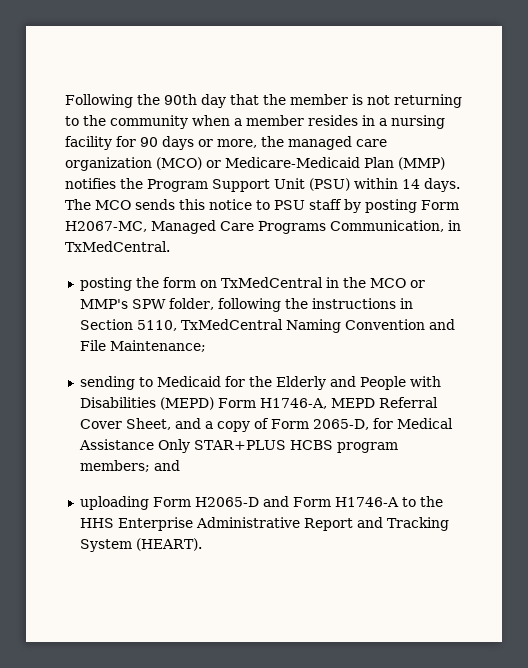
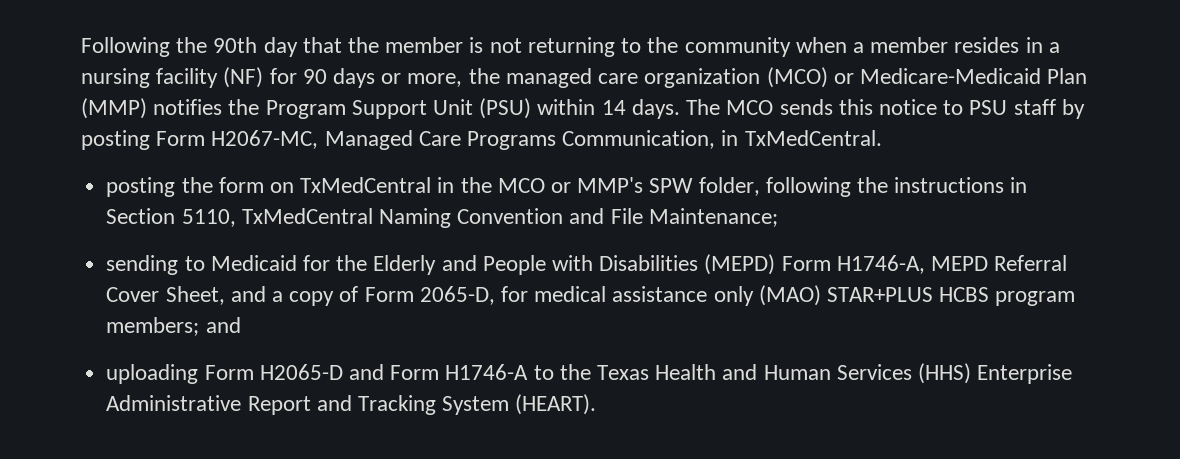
- Following the 90th day that the member is not returning to the community when a member resides in a nursing facility for 90 days or more, the managed care organization (MCO) or Medicare-Medicaid Plan (MMP) notifies the Program Support Unit (PSU) within 14 days.
+ Following the 90th day that the member is not returning to the community when a member resides in a nursing facility (NF) for 90 days or more, the managed care organization (MCO) or Medicare-Medicaid Plan (MMP) notifies the Program Support Unit (PSU) within 14 days.
- sending to Medicaid for the Elderly and People with Disabilities (MEPD) Form H1746-A, MEPD Referral Cover Sheet, and a copy of Form 2065-D, for Medical Assistance Only STAR+PLUS HCBS program members; and
+ sending to Medicaid for the Elderly and People with Disabilities (MEPD) Form H1746-A, MEPD Referral Cover Sheet, and a copy of Form 2065-D, for medical assistance only (MAO) STAR+PLUS HCBS program members; and
- uploading Form H2065-D and Form H1746-A to the HHS Enterprise Administrative Report and Tracking System (HEART).
+ uploading Form H2065-D and Form H1746-A to the Texas Health and Human Services (HHS) Enterprise Administrative Report and Tracking System (HEART).

